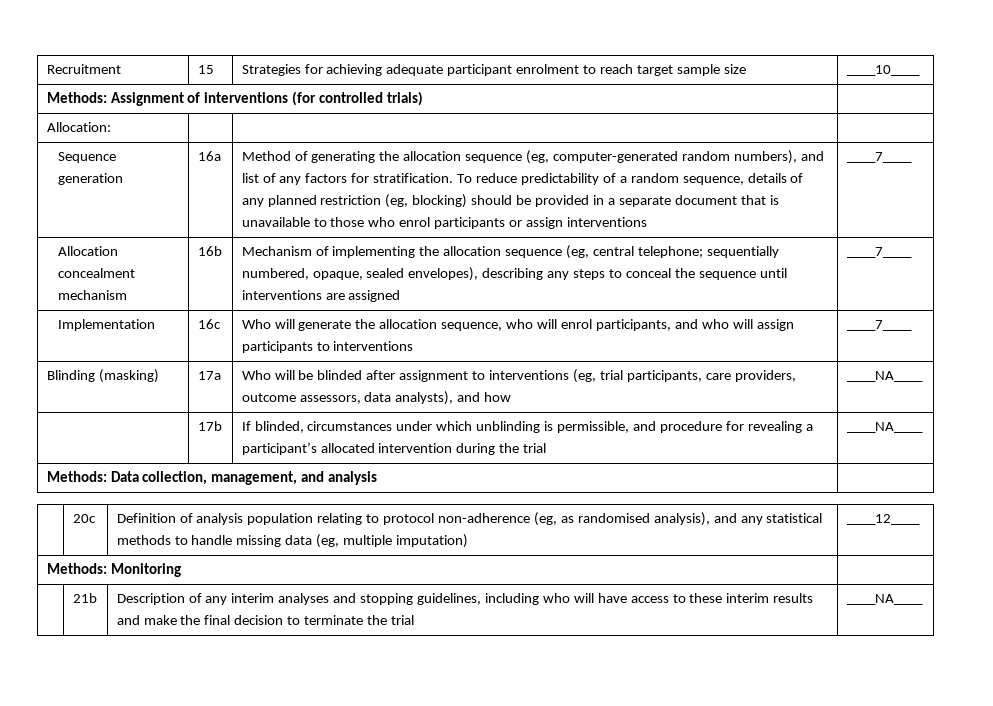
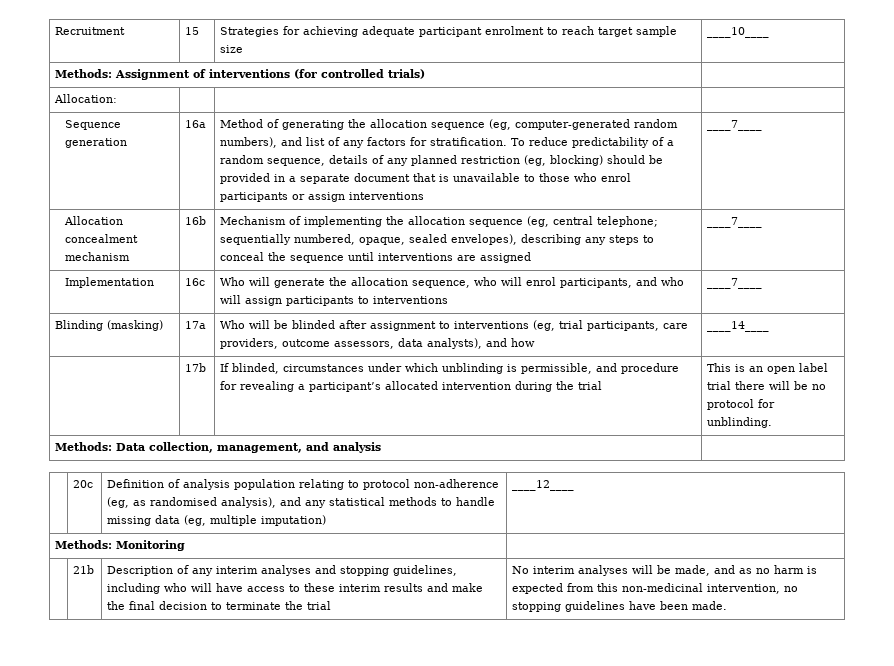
- Blinding (masking) | 17a | Who will be blinded after assignment to interventions (eg, trial participants, care providers, outcome assessors, data analysts), and how | ____NA____
+ Blinding (masking) | 17a | Who will be blinded after assignment to interventions (eg, trial participants, care providers, outcome assessors, data analysts), and how | ____14____
- | 17b | If blinded, circumstances under which unblinding is permissible, and procedure for revealing a participant’s allocated intervention during the trial | ____NA____
+ | 17b | If blinded, circumstances under which unblinding is permissible, and procedure for revealing a participant’s allocated intervention during the trial | This is an open label trial there will be no protocol for unblinding.
- Description of any interim analyses and stopping guidelines, including who will have access to these interim results and make the final decision to terminate the trial | ____NA____
+ Description of any interim analyses and stopping guidelines, including who will have access to these interim results and make the final decision to terminate the trial | No interim analyses will be made, and as no harm is expected from this non-medicinal intervention, no stopping guidelines have been made.

